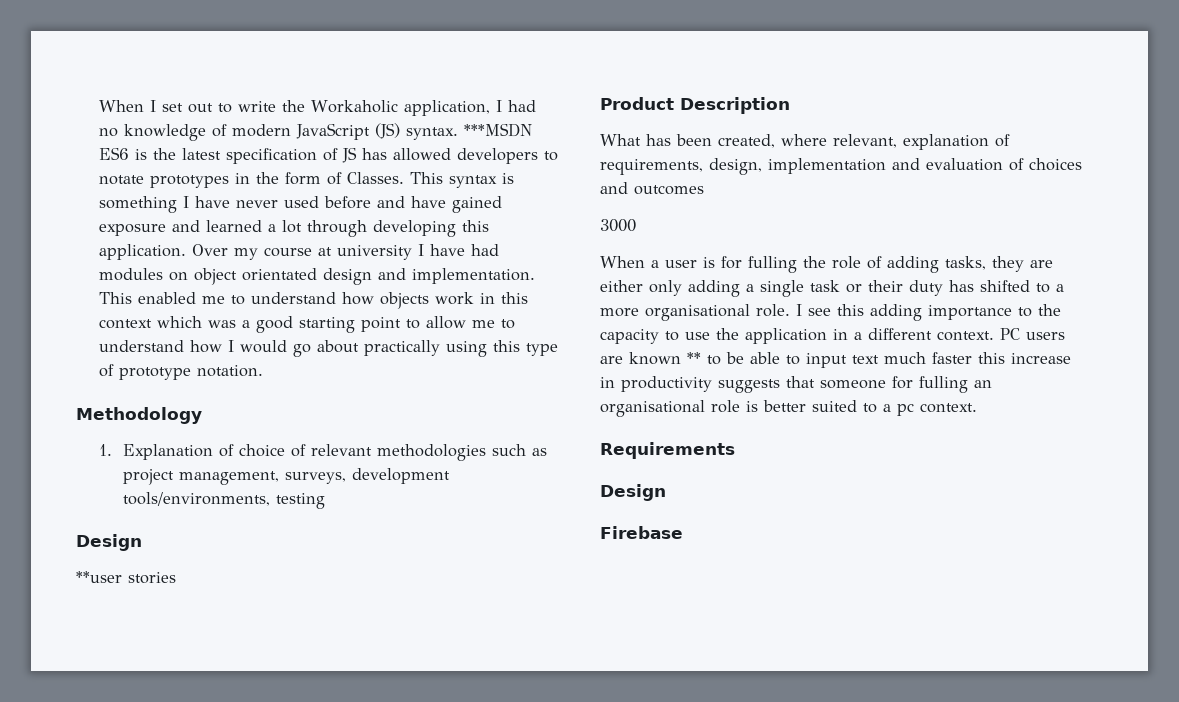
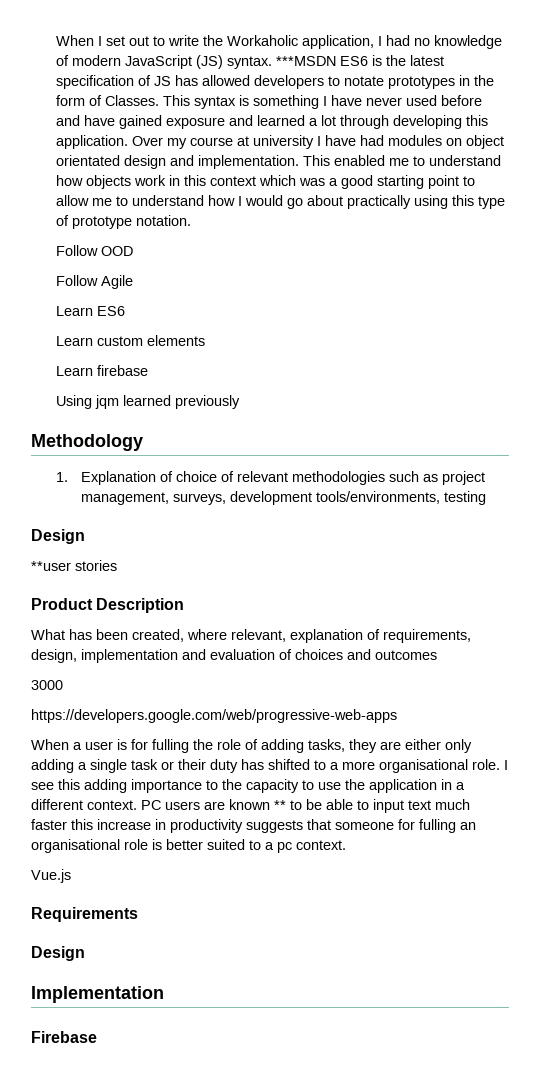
+ Follow OOD
+ Follow Agile
+ Learn ES6
+ Learn custom elements
+ Learn firebase
+ Using jqm learned previously
+ https://developers.google.com/web/progressive-web-apps
+ Vue.js
+ Implementation

